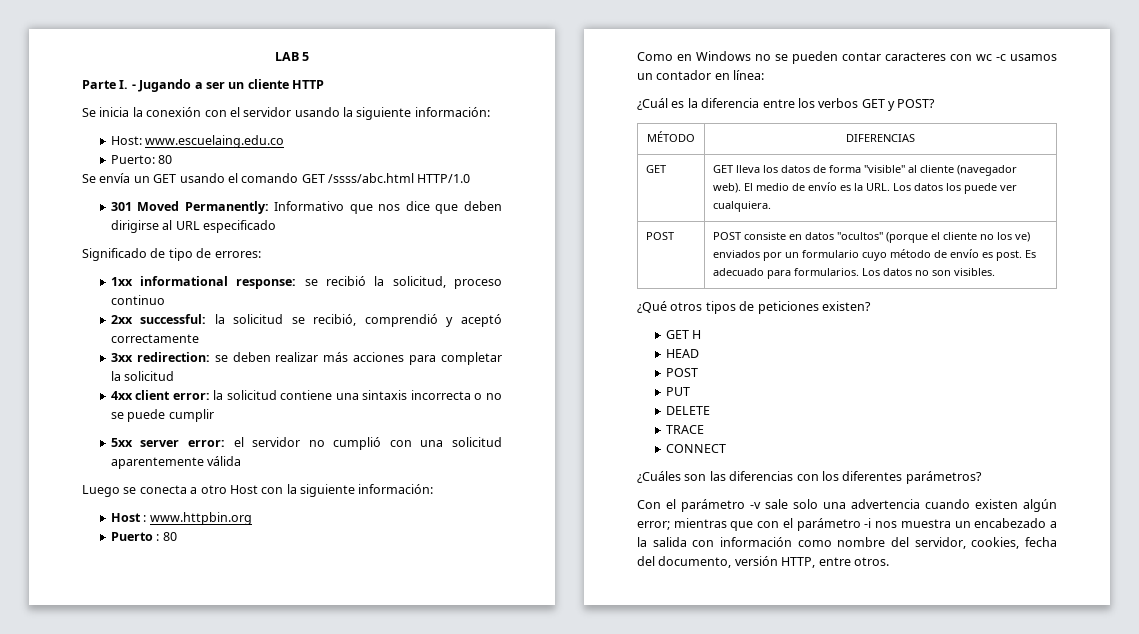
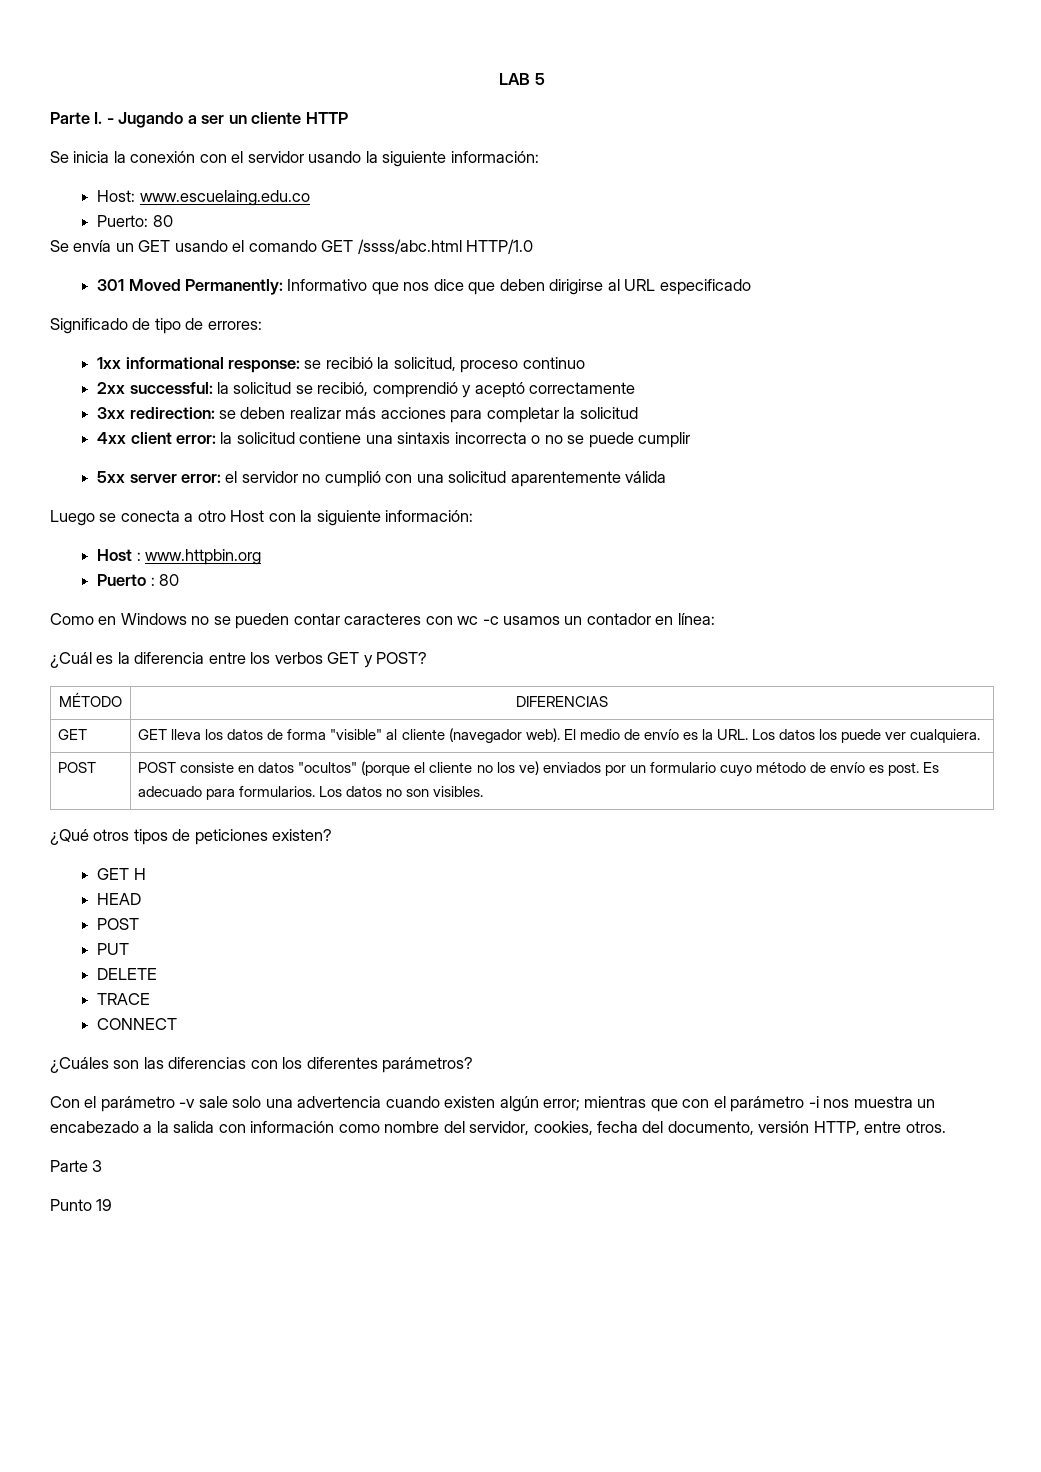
+ Parte 3
+ Punto 19

